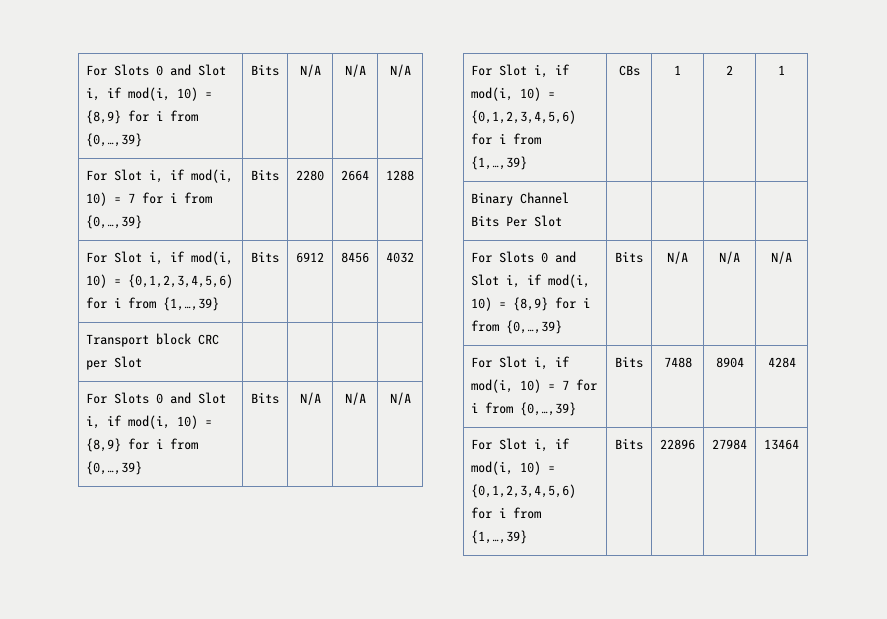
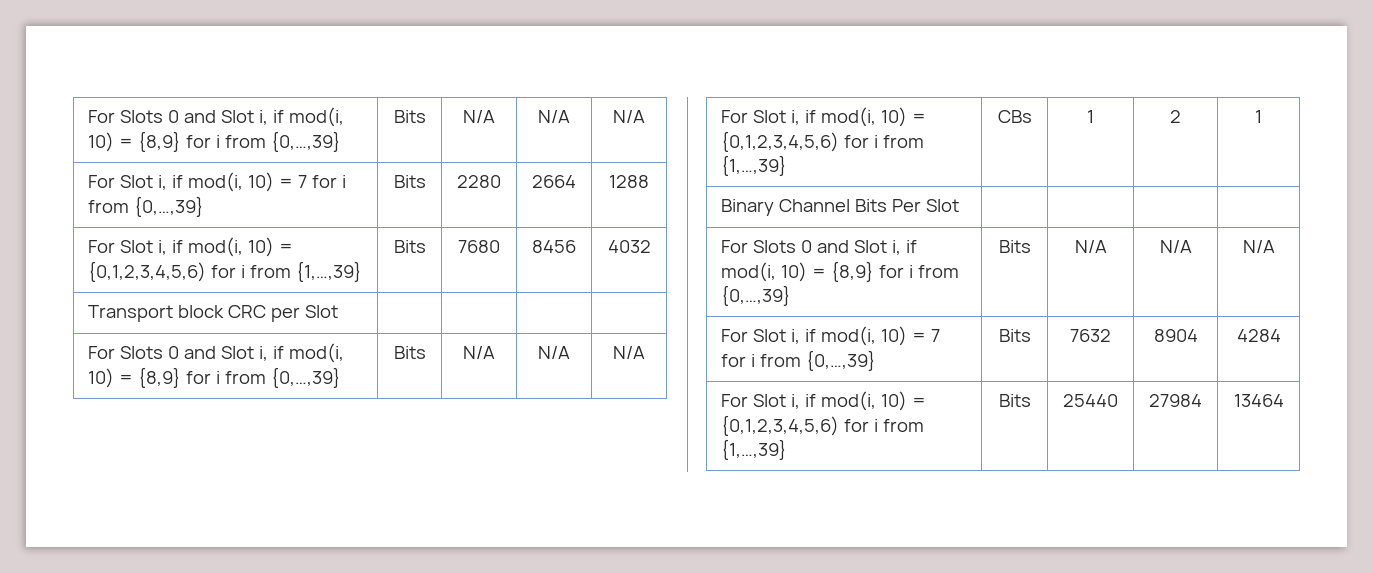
- For Slot i, if mod(i, 10) = {0,1,2,3,4,5,6) for i from {1,…,39} | Bits | 6912 | 8456 | 4032
+ For Slot i, if mod(i, 10) = {0,1,2,3,4,5,6) for i from {1,…,39} | Bits | 7680 | 8456 | 4032
- For Slot i, if mod(i, 10) = 7 for i from {0,…,39} | Bits | 7488 | 8904 | 4284
+ For Slot i, if mod(i, 10) = 7 for i from {0,…,39} | Bits | 7632 | 8904 | 4284
- For Slot i, if mod(i, 10) = {0,1,2,3,4,5,6) for i from {1,…,39} | Bits | 22896 | 27984 | 13464
+ For Slot i, if mod(i, 10) = {0,1,2,3,4,5,6) for i from {1,…,39} | Bits | 25440 | 27984 | 13464

